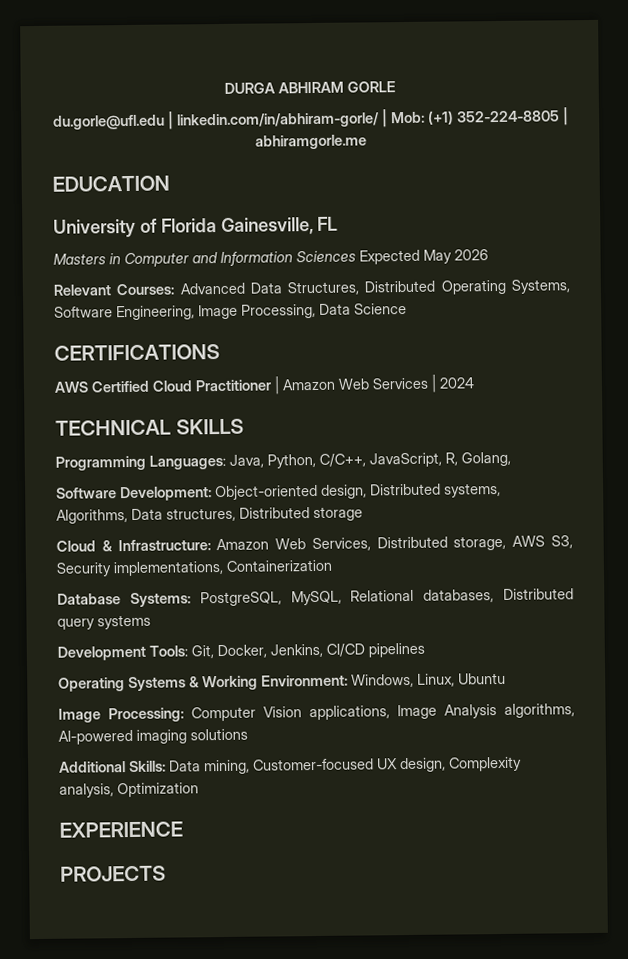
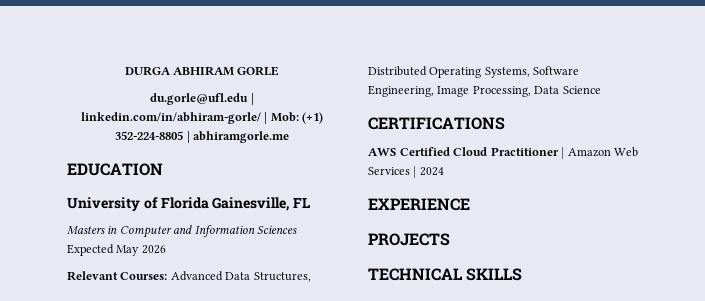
- TECHNICAL SKILLS
- Programming Languages: Java, Python, C/C++, JavaScript, R, Golang,
- Software Development: Object-oriented design, Distributed systems, Algorithms, Data structures, Distributed storage
- Cloud & Infrastructure: Amazon Web Services, Distributed storage, AWS S3, Security implementations, Containerization
- Database Systems: PostgreSQL, MySQL, Relational databases, Distributed query systems
- Development Tools: Git, Docker, Jenkins, CI/CD pipelines
- Operating Systems & Working Environment: Windows, Linux, Ubuntu
- Image Processing: Computer Vision applications, Image Analysis algorithms, AI-powered imaging solutions
- Additional Skills: Data mining, Customer-focused UX design, Complexity analysis, Optimization
+ TECHNICAL SKILLS

